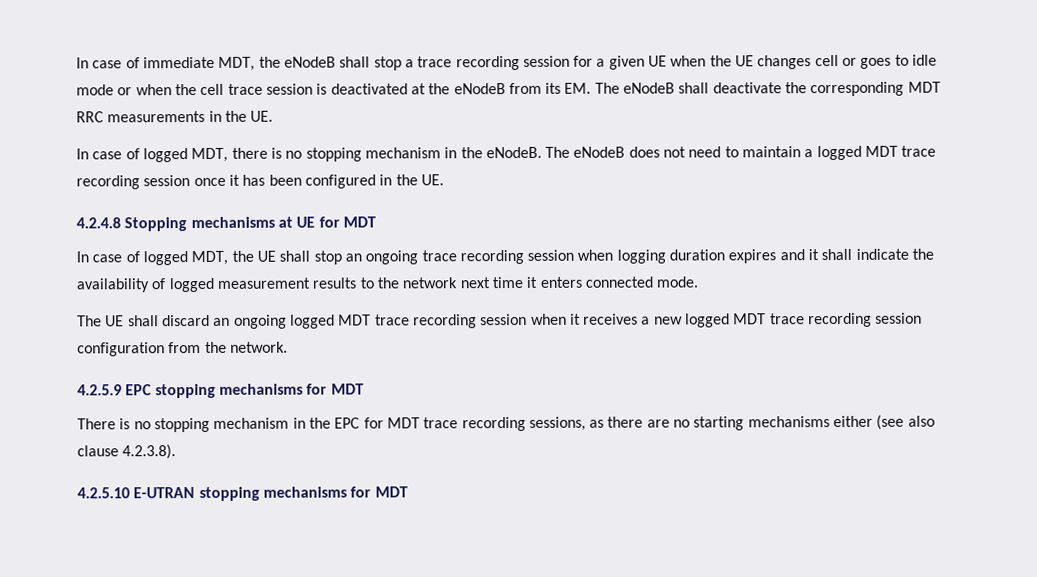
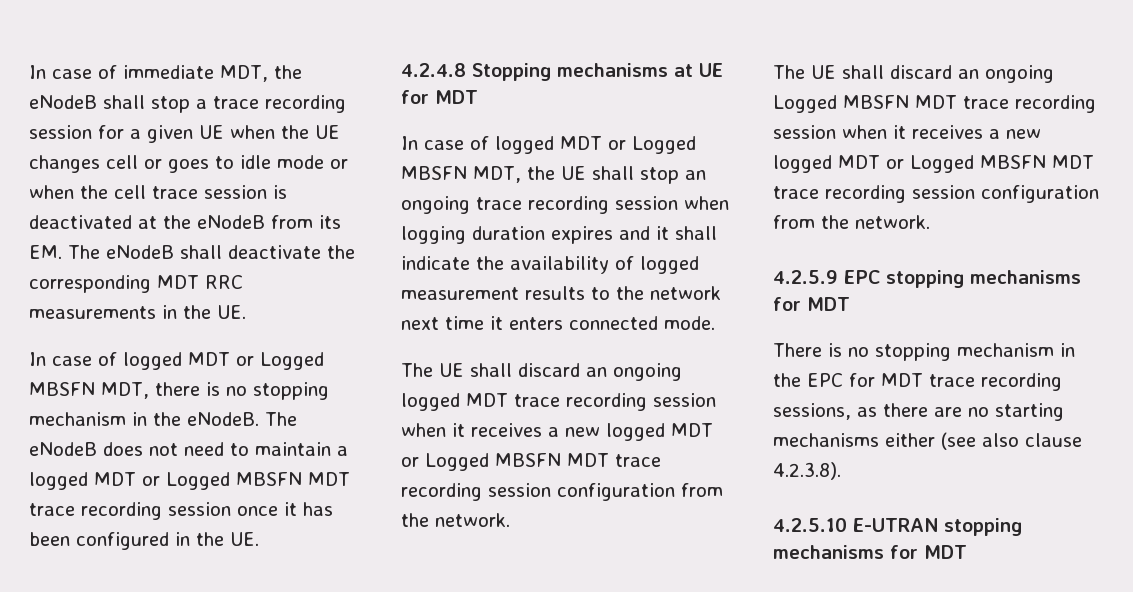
- In case of logged MDT, there is no stopping mechanism in the eNodeB.
+ In case of logged MDT or Logged MBSFN MDT, there is no stopping mechanism in the eNodeB.
- The eNodeB does not need to maintain a logged MDT trace recording session once it has been configured in the UE.
+ The eNodeB does not need to maintain a logged MDT or Logged MBSFN MDT trace recording session once it has been configured in the UE.
- In case of logged MDT, the UE shall stop an ongoing trace recording session when logging duration expires and it shall indicate the availability of logged measurement results to the network next time it enters connected mode.
+ In case of logged MDT or Logged MBSFN MDT, the UE shall stop an ongoing trace recording session when logging duration expires and it shall indicate the availability of logged measurement results to the network next time it enters connected mode.
- The UE shall discard an ongoing logged MDT trace recording session when it receives a new logged MDT trace recording session configuration from the network.
+ The UE shall discard an ongoing logged MDT trace recording session when it receives a new logged MDT or Logged MBSFN MDT trace recording session configuration from the network.
+ The UE shall discard an ongoing Logged MBSFN MDT trace recording session when it receives a new logged MDT or Logged MBSFN MDT trace recording session configuration from the network.

